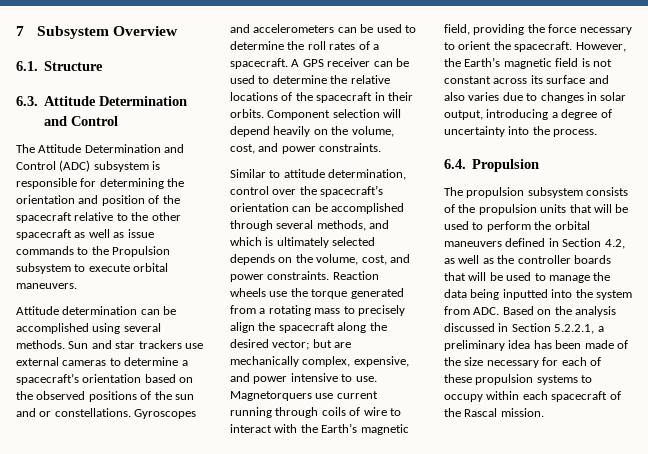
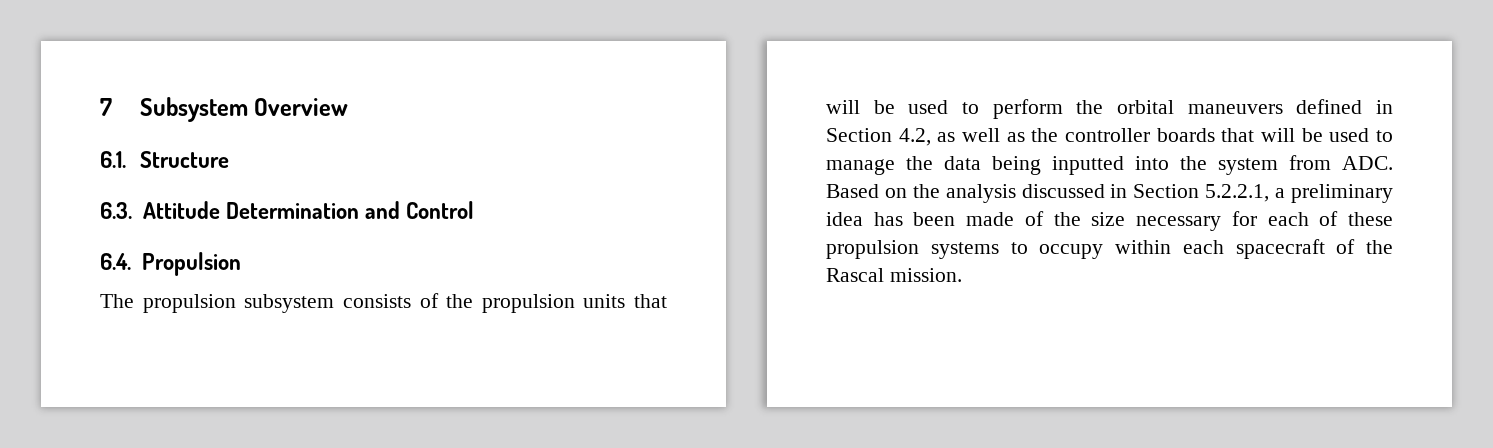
- The Attitude Determination and Control (ADC) subsystem is responsible for determining the orientation and position of the spacecraft relative to the other spacecraft as well as issue commands to the Propulsion subsystem to execute orbital maneuvers.
- Attitude determination can be accomplished using several methods. Sun and star trackers use external cameras to determine a spacecraft’s orientation based on the observed positions of the sun and or constellations. Gyroscopes and accelerometers can be used to determine the roll rates of a spacecraft. A GPS receiver can be used to determine the relative locations of the spacecraft in their orbits. Component selection will depend heavily on the volume, cost, and power constraints.
- Similar to attitude determination, control over the spacecraft’s orientation can be accomplished through several methods, and which is ultimately selected depends on the volume, cost, and power constraints. Reaction wheels use the torque generated from a rotating mass to precisely align the spacecraft along the desired vector; but are mechanically complex, expensive, and power intensive to use. Magnetorquers use current running through coils of wire to interact with the Earth’s magnetic field, providing the force necessary to orient the spacecraft. However, the Earth’s magnetic field is not constant across its surface and also varies due to changes in solar output, introducing a degree of uncertainty into the process.

